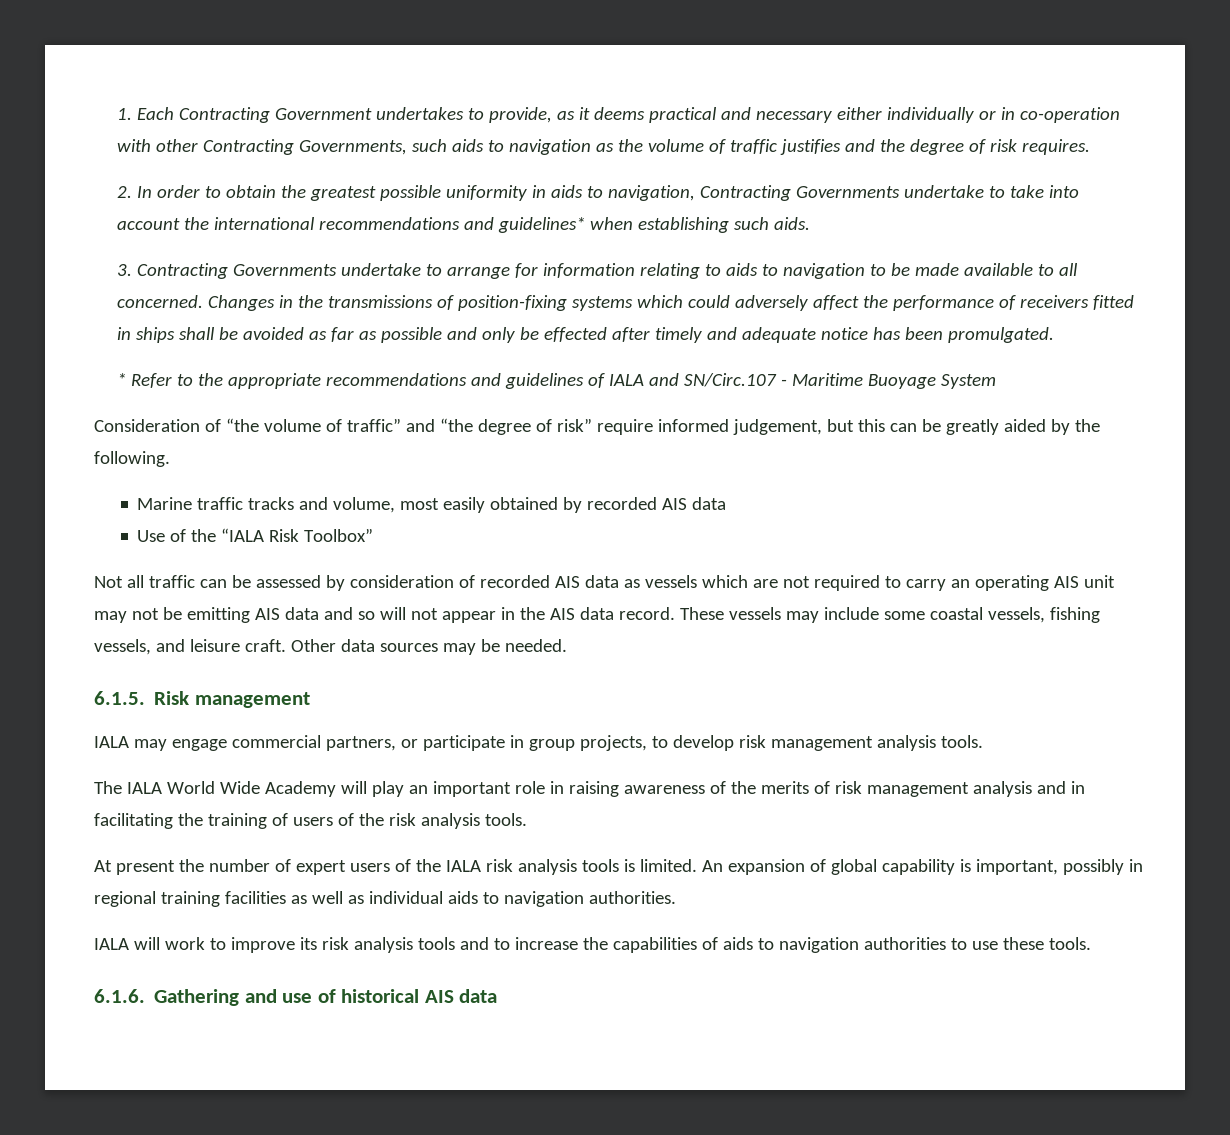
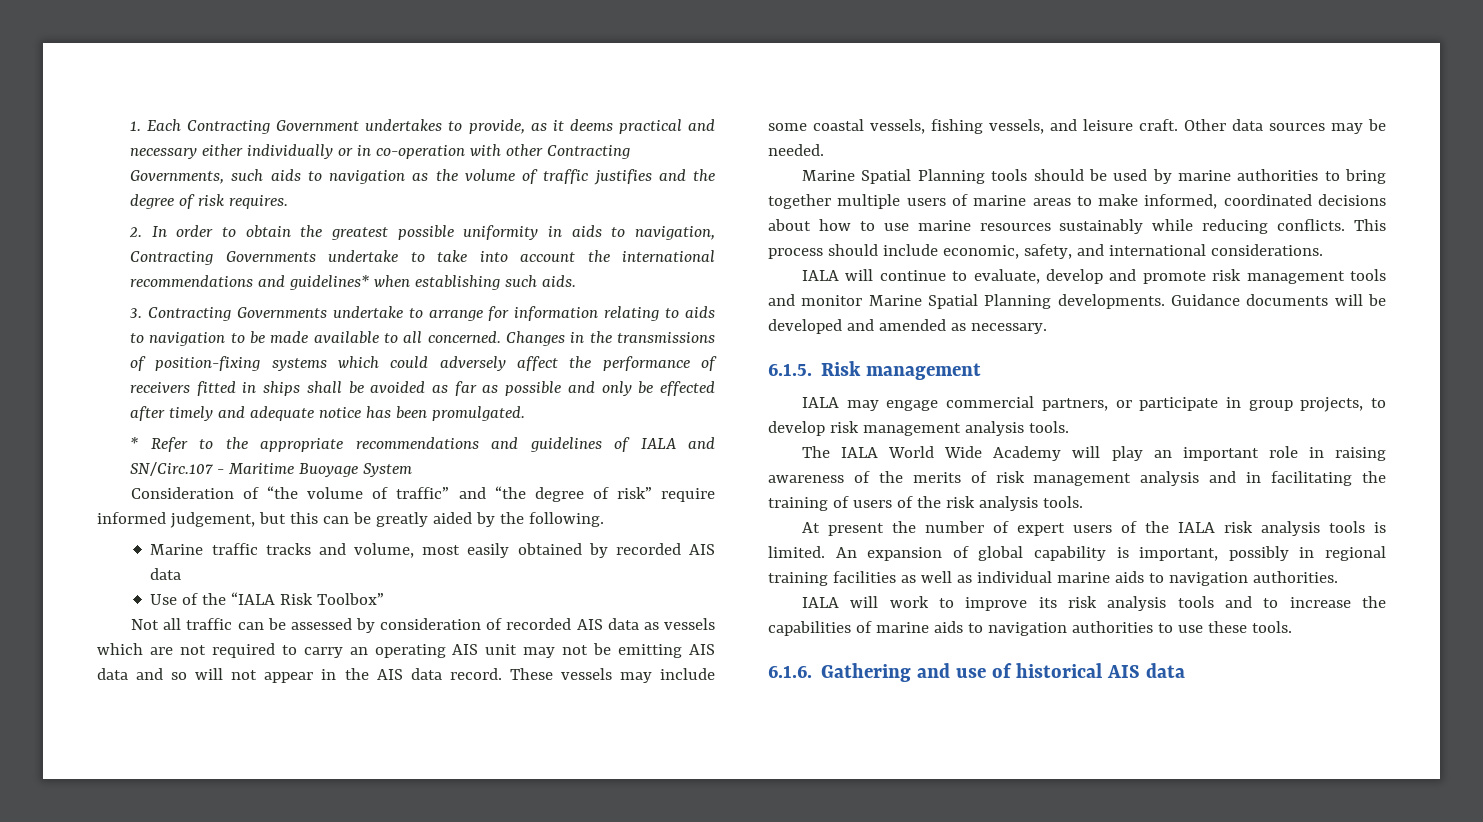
+ Marine Spatial Planning tools should be used by marine authorities to bring together multiple users of marine areas to make informed, coordinated decisions about how to use marine resources sustainably while reducing conflicts. This process should include economic, safety, and international considerations.
+ IALA will continue to evaluate, develop and promote risk management tools and monitor Marine Spatial Planning developments. Guidance documents will be developed and amended as necessary.
- An expansion of global capability is important, possibly in regional training facilities as well as individual aids to navigation authorities.
+ An expansion of global capability is important, possibly in regional training facilities as well as individual marine aids to navigation authorities.
- IALA will work to improve its risk analysis tools and to increase the capabilities of aids to navigation authorities to use these tools.
+ IALA will work to improve its risk analysis tools and to increase the capabilities of marine aids to navigation authorities to use these tools.

